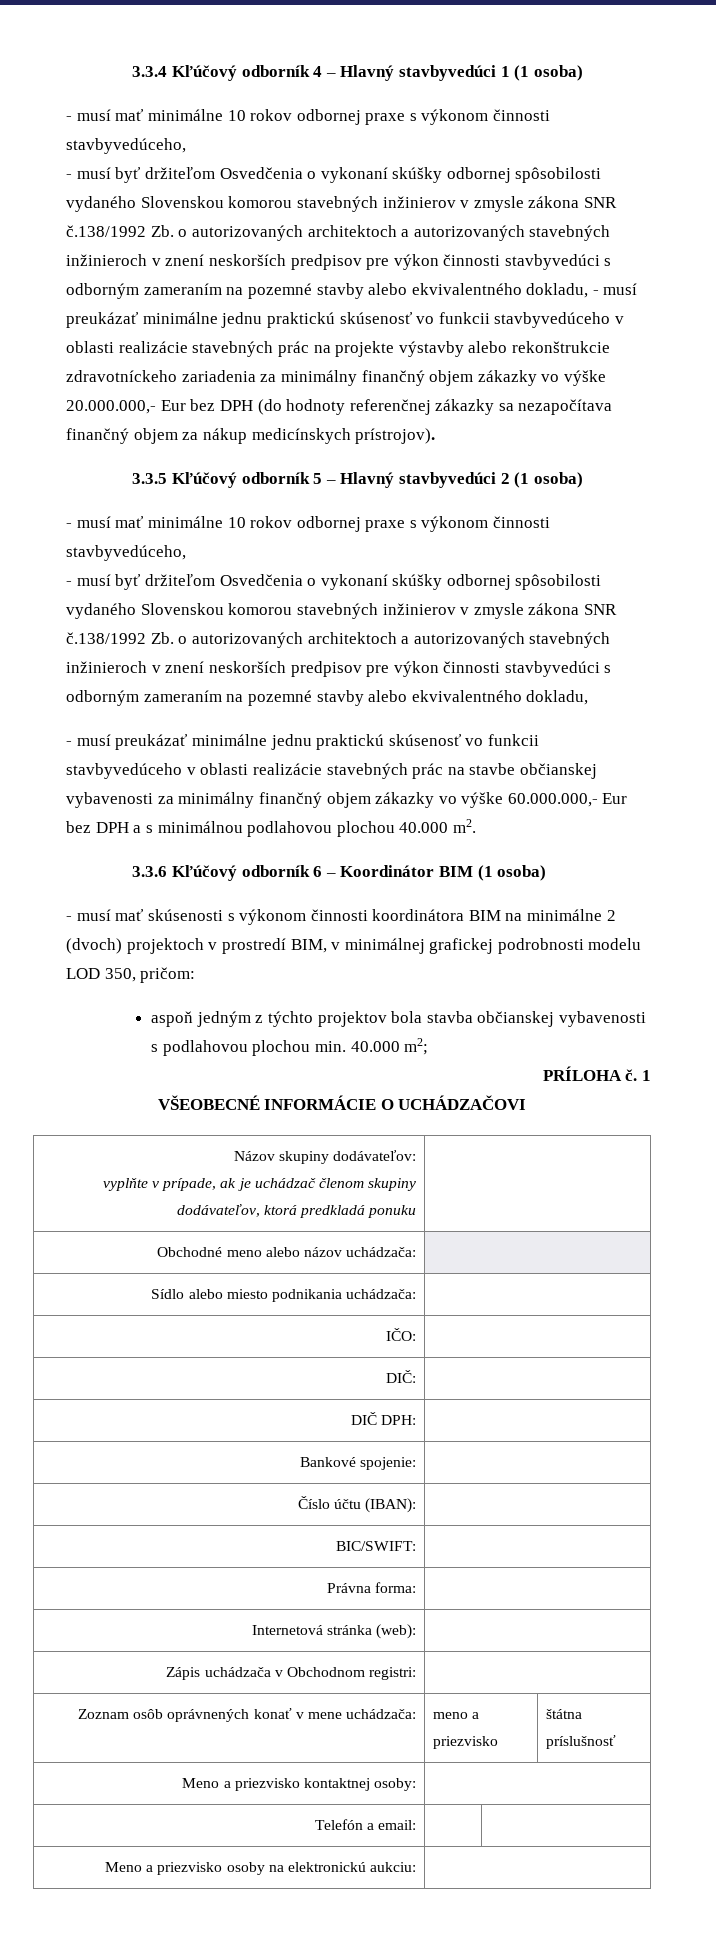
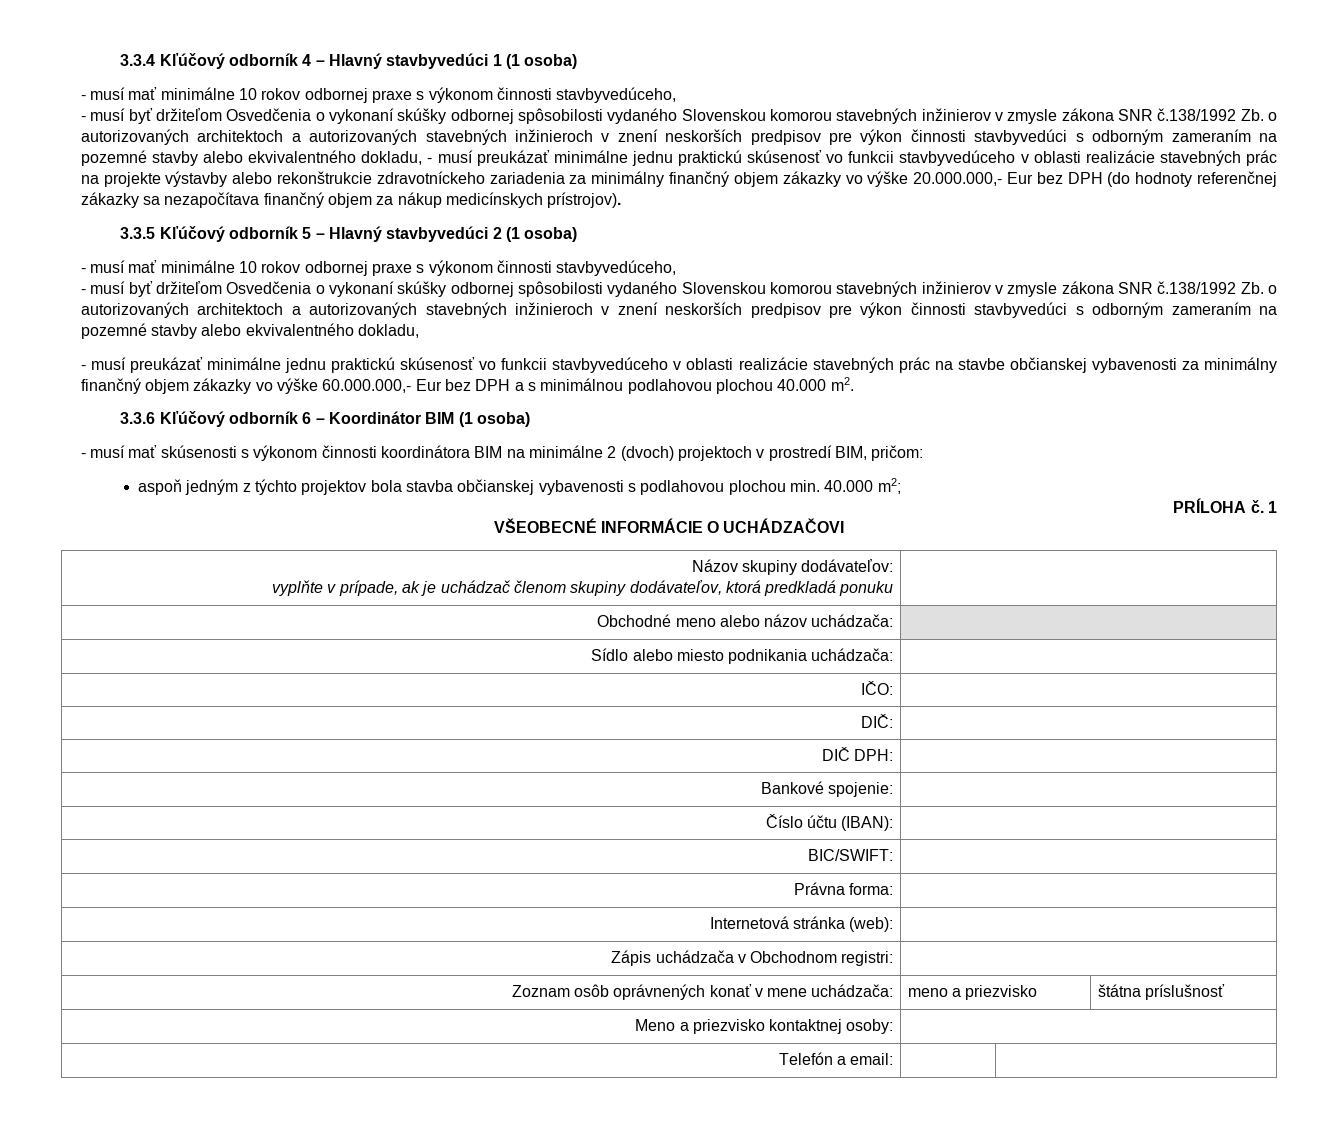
- - musí mať skúsenosti s výkonom činnosti koordinátora BIM na minimálne 2 (dvoch) projektoch v prostredí BIM, v minimálnej grafickej podrobnosti modelu LOD 350, pričom:
+ - musí mať skúsenosti s výkonom činnosti koordinátora BIM na minimálne 2 (dvoch) projektoch v prostredí BIM, pričom:
- Meno a priezvisko osoby na elektronickú aukciu: |

